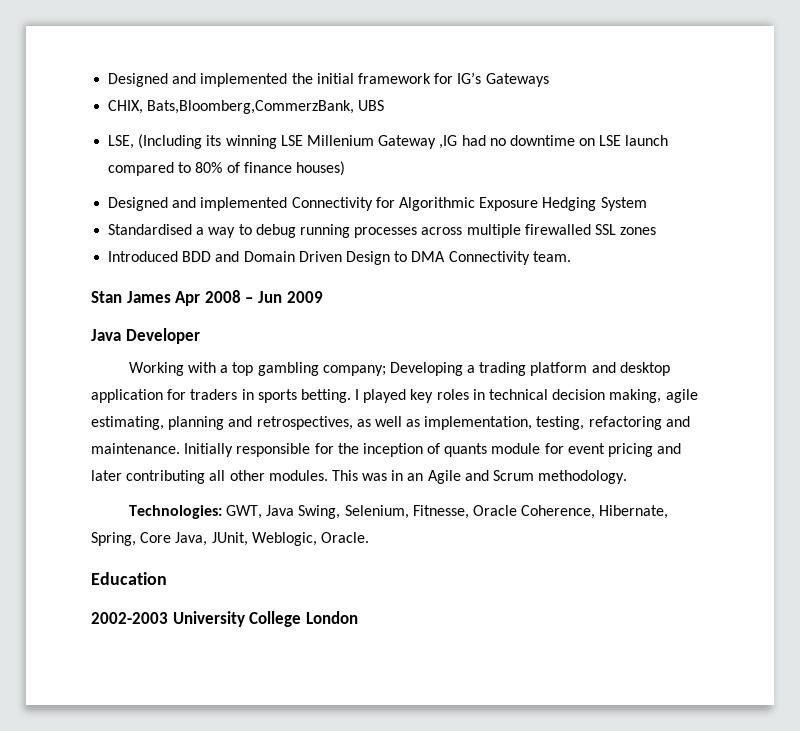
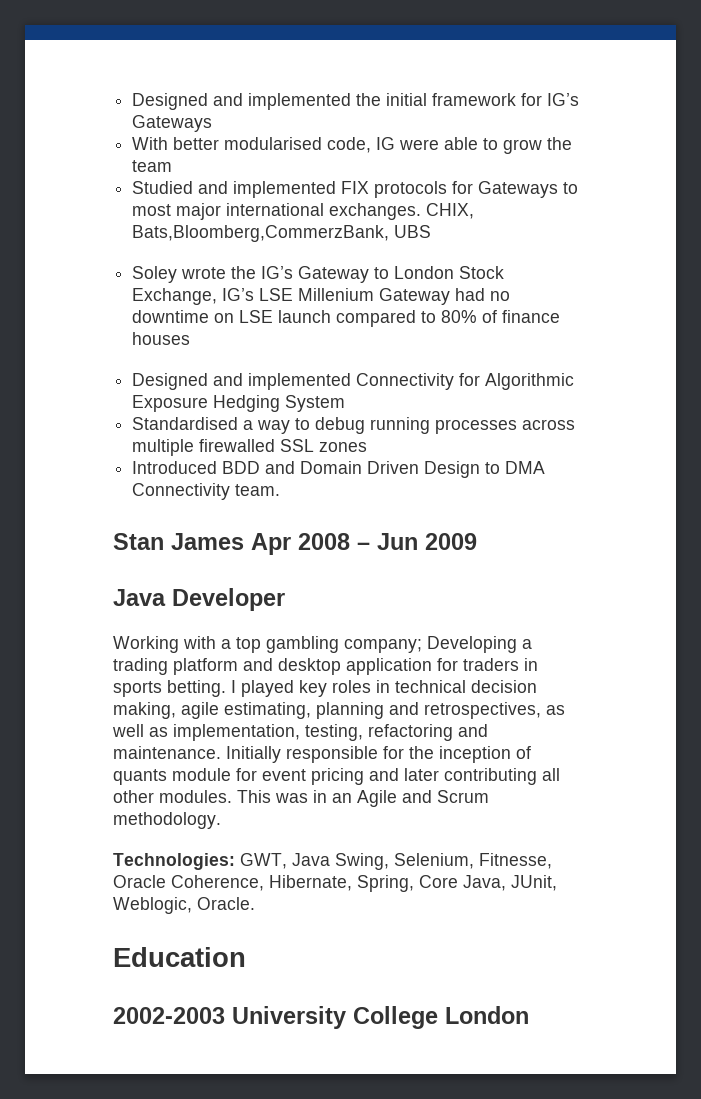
- CHIX, Bats,Bloomberg,CommerzBank, UBS
- LSE, (Including its winning LSE Millenium Gateway ,IG had no downtime on LSE launch compared to 80% of finance houses)
+ With better modularised code, IG were able to grow the team
+ Studied and implemented FIX protocols for Gateways to most major international exchanges. CHIX, Bats,Bloomberg,CommerzBank, UBS
+ Soley wrote the IG’s Gateway to London Stock Exchange, IG’s LSE Millenium Gateway had no downtime on LSE launch compared to 80% of finance houses

